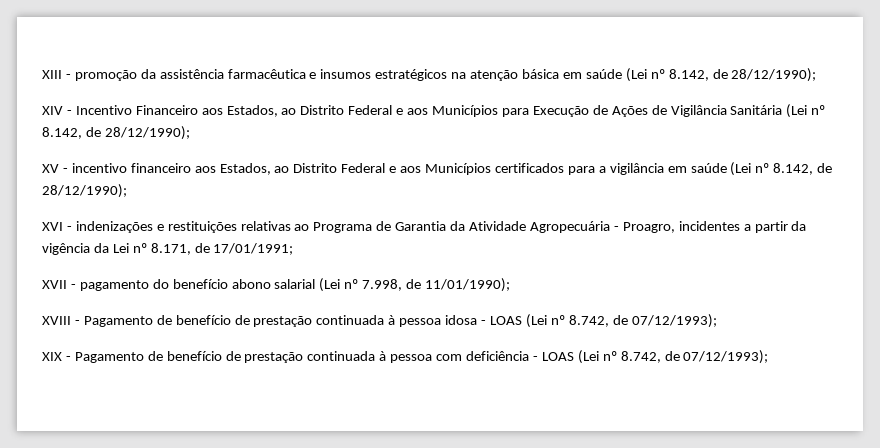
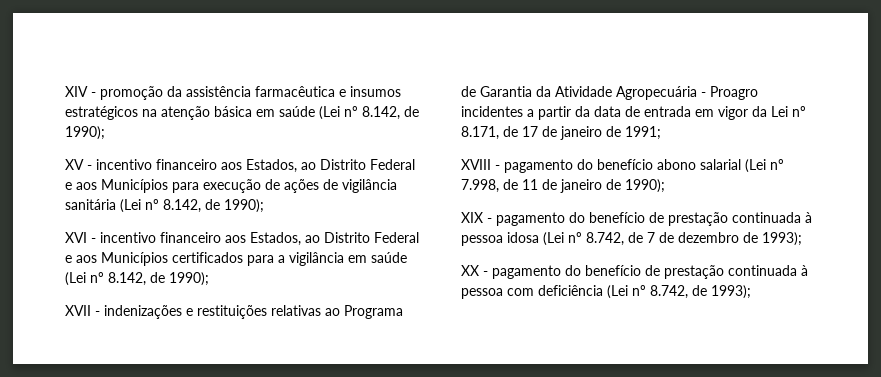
- XIII - promoção da assistência farmacêutica e insumos estratégicos na atenção básica em saúde (Lei nº 8.142, de 28/12/1990);
- XIV - Incentivo Financeiro aos Estados, ao Distrito Federal e aos Municípios para Execução de Ações de Vigilância Sanitária (Lei nº 8.142, de 28/12/1990);
- XV - incentivo financeiro aos Estados, ao Distrito Federal e aos Municípios certificados para a vigilância em saúde (Lei nº 8.142, de 28/12/1990);
- XVI - indenizações e restituições relativas ao Programa de Garantia da Atividade Agropecuária - Proagro, incidentes a partir da vigência da Lei nº 8.171, de 17/01/1991;
- XVII - pagamento do benefício abono salarial (Lei nº 7.998, de 11/01/1990);
- XVIII - Pagamento de benefício de prestação continuada à pessoa idosa - LOAS (Lei nº 8.742, de 07/12/1993);
- XIX - Pagamento de benefício de prestação continuada à pessoa com deficiência - LOAS (Lei nº 8.742, de 07/12/1993);
+ XIV - promoção da assistência farmacêutica e insumos estratégicos na atenção básica em saúde (Lei nº 8.142, de 1990);
+ XV - incentivo financeiro aos Estados, ao Distrito Federal e aos Municípios para execução de ações de vigilância sanitária (Lei nº 8.142, de 1990);
+ XVI - incentivo financeiro aos Estados, ao Distrito Federal e aos Municípios certificados para a vigilância em saúde (Lei nº 8.142, de 1990);
+ XVII - indenizações e restituições relativas ao Programa de Garantia da Atividade Agropecuária - Proagro incidentes a partir da data de entrada em vigor da Lei nº 8.171, de 17 de janeiro de 1991;
+ XVIII - pagamento do benefício abono salarial (Lei nº 7.998, de 11 de janeiro de 1990);
+ XIX - pagamento do benefício de prestação continuada à pessoa idosa (Lei nº 8.742, de 7 de dezembro de 1993);
+ XX - pagamento do benefício de prestação continuada à pessoa com deficiência (Lei nº 8.742, de 1993);

